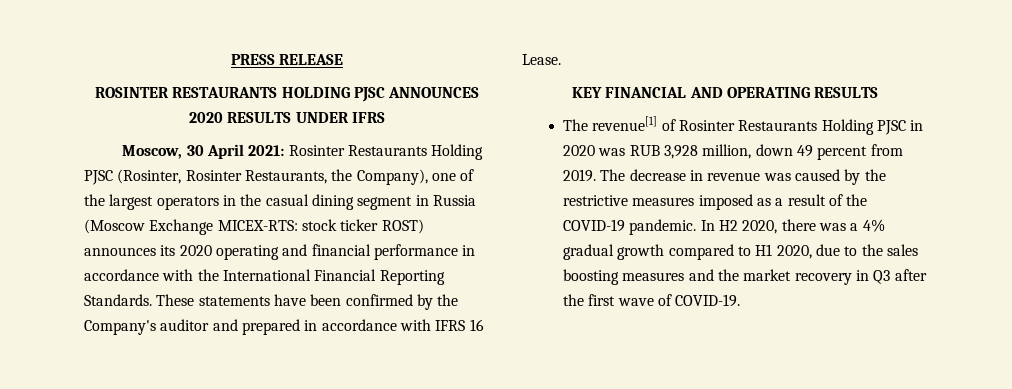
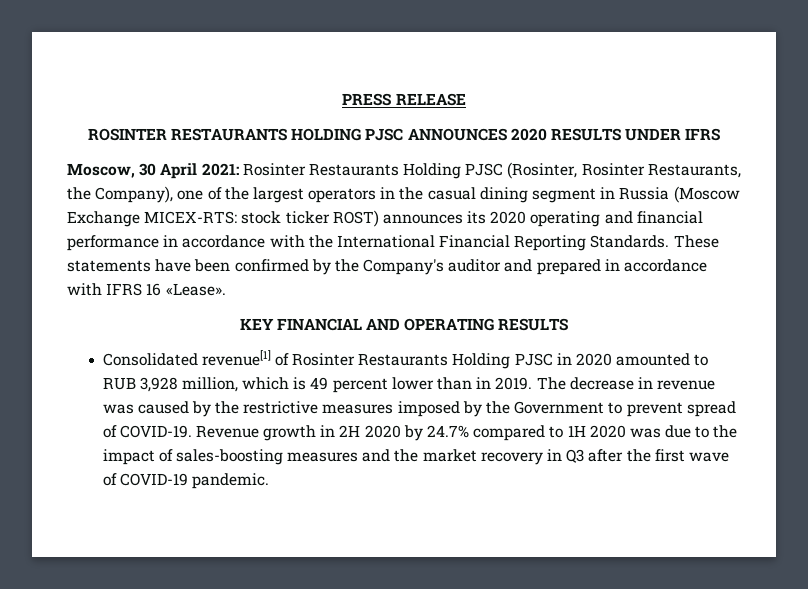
- These statements have been confirmed by the Company's auditor and prepared in accordance with IFRS 16 Lease.
+ These statements have been confirmed by the Company's auditor and prepared in accordance with IFRS 16 «Lease».
- The revenue[1] of Rosinter Restaurants Holding PJSC in 2020 was RUB 3,928 million, down 49 percent from 2019.
+ Consolidated revenue[1] of Rosinter Restaurants Holding PJSC in 2020 amounted to RUB 3,928 million, which is 49 percent lower than in 2019.
- The decrease in revenue was caused by the restrictive measures imposed as a result of the COVID-19 pandemic. In H2 2020, there was a 4% gradual growth compared to H1 2020, due to the sales boosting measures and the market recovery in Q3 after the first wave of COVID-19.
+ The decrease in revenue was caused by the restrictive measures imposed by the Government to prevent spread of COVID-19. Revenue growth in 2H 2020 by 24.7% compared to 1H 2020 was due to the impact of sales-boosting measures and the market recovery in Q3 after the first wave of COVID-19 pandemic.

